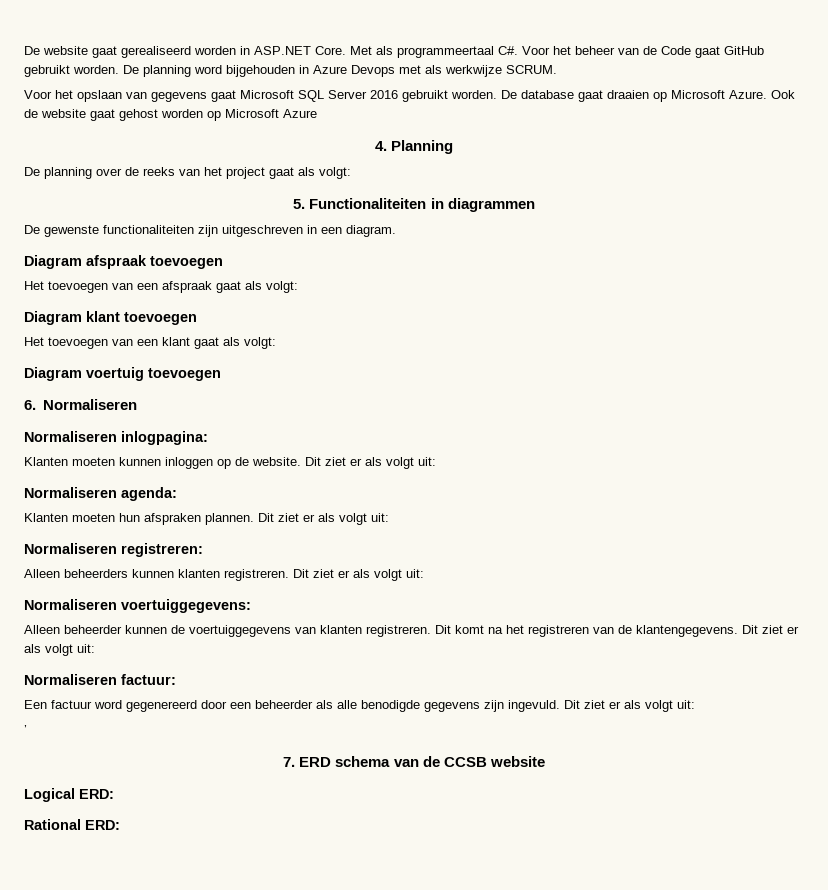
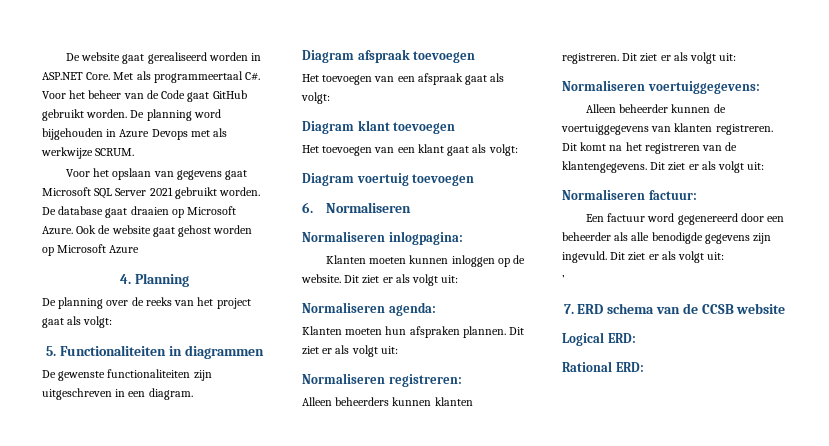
- Voor het opslaan van gegevens gaat Microsoft SQL Server 2016 gebruikt worden.
+ Voor het opslaan van gegevens gaat Microsoft SQL Server 2021 gebruikt worden.

